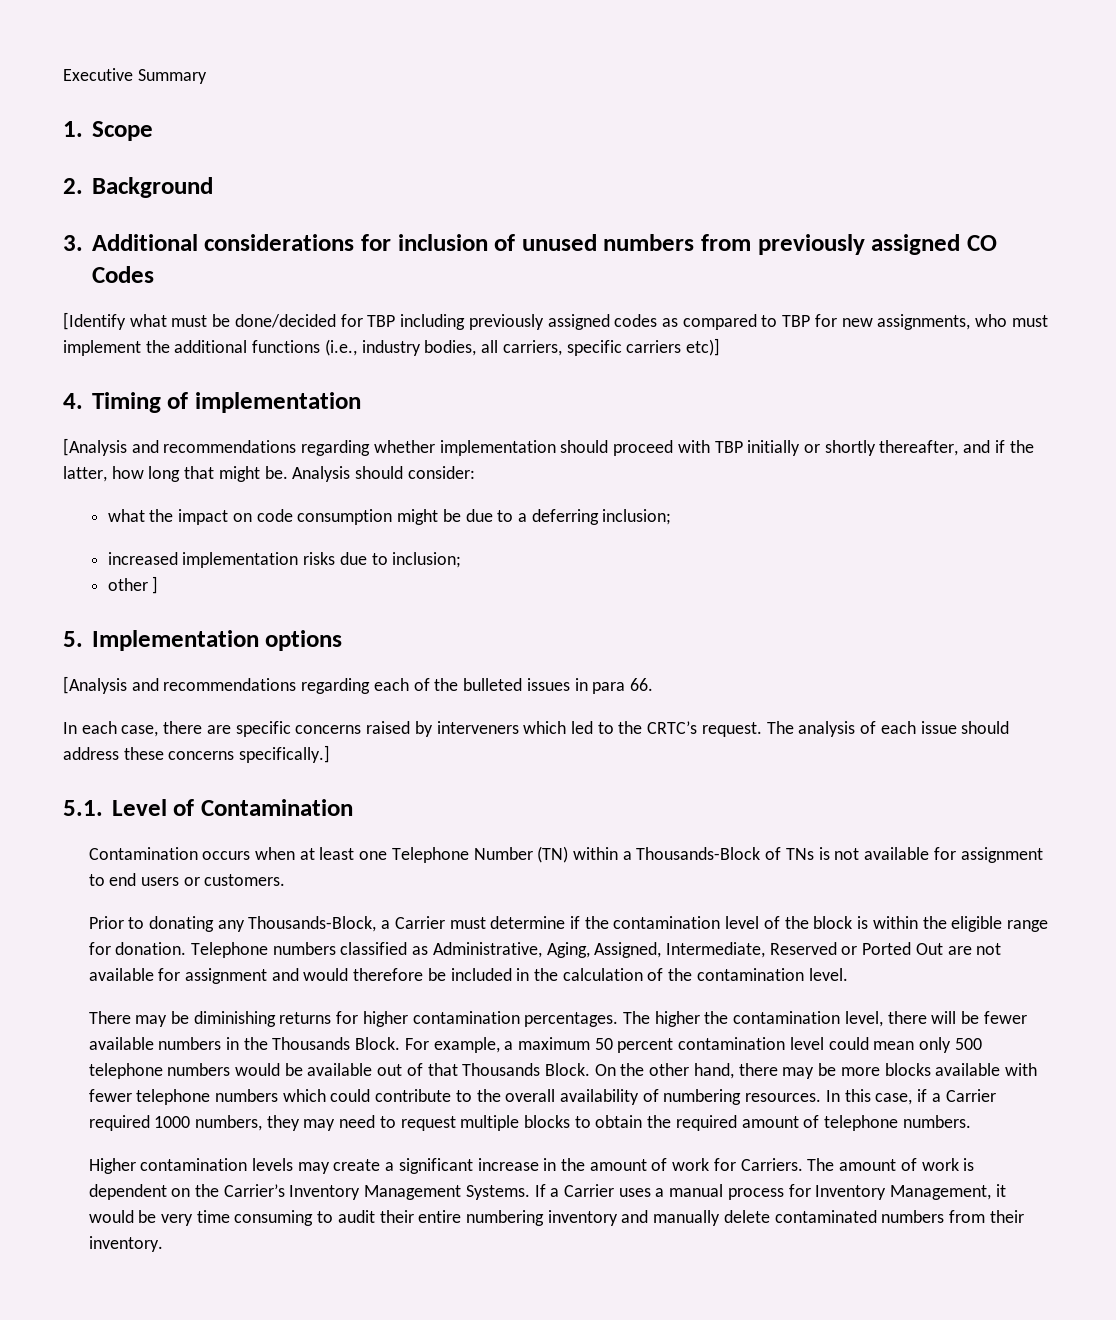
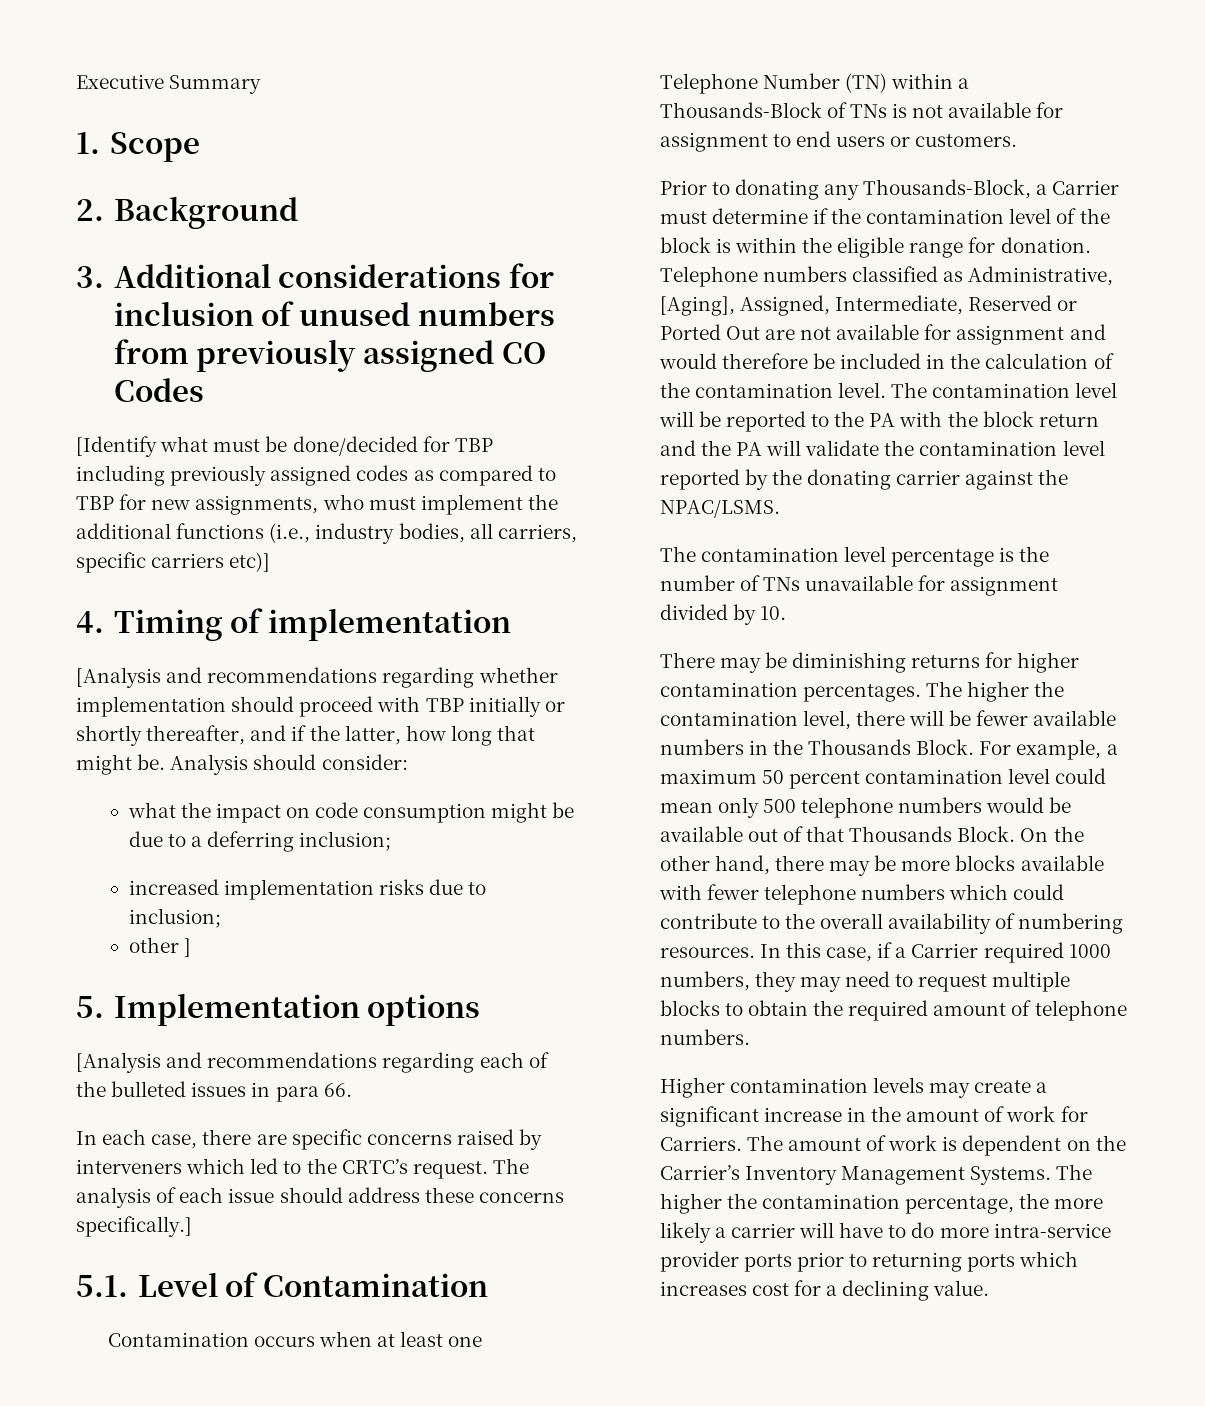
- Telephone numbers classified as Administrative, Aging, Assigned, Intermediate, Reserved or Ported Out are not available for assignment and would therefore be included in the calculation of the contamination level.
+ Telephone numbers classified as Administrative, [Aging], Assigned, Intermediate, Reserved or Ported Out are not available for assignment and would therefore be included in the calculation of the contamination level. The contamination level will be reported to the PA with the block return and the PA will validate the contamination level reported by the donating carrier against the NPAC/LSMS.
+ The contamination level percentage is the number of TNs unavailable for assignment divided by 10.
- If a Carrier uses a manual process for Inventory Management, it would be very time consuming to audit their entire numbering inventory and manually delete contaminated numbers from their inventory.
+ The higher the contamination percentage, the more likely a carrier will have to do more intra-service provider ports prior to returning ports which increases cost for a declining value.

